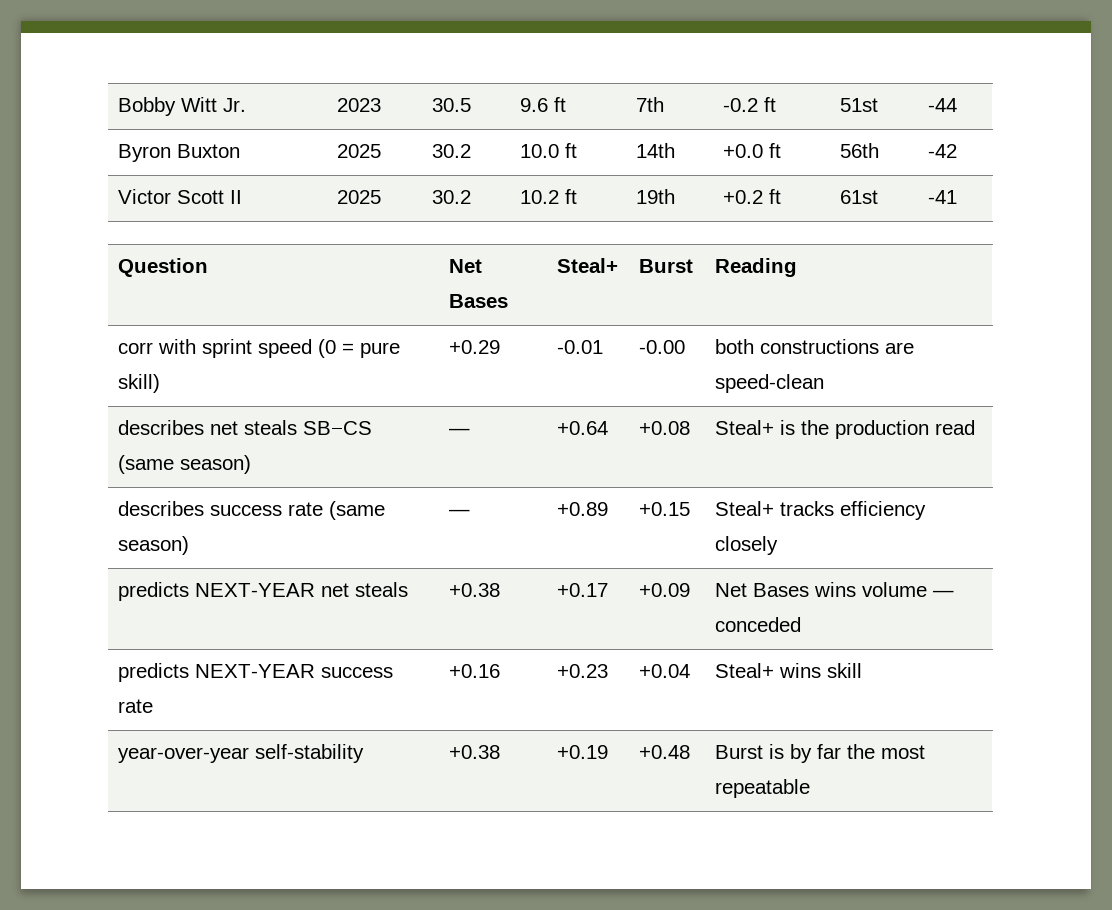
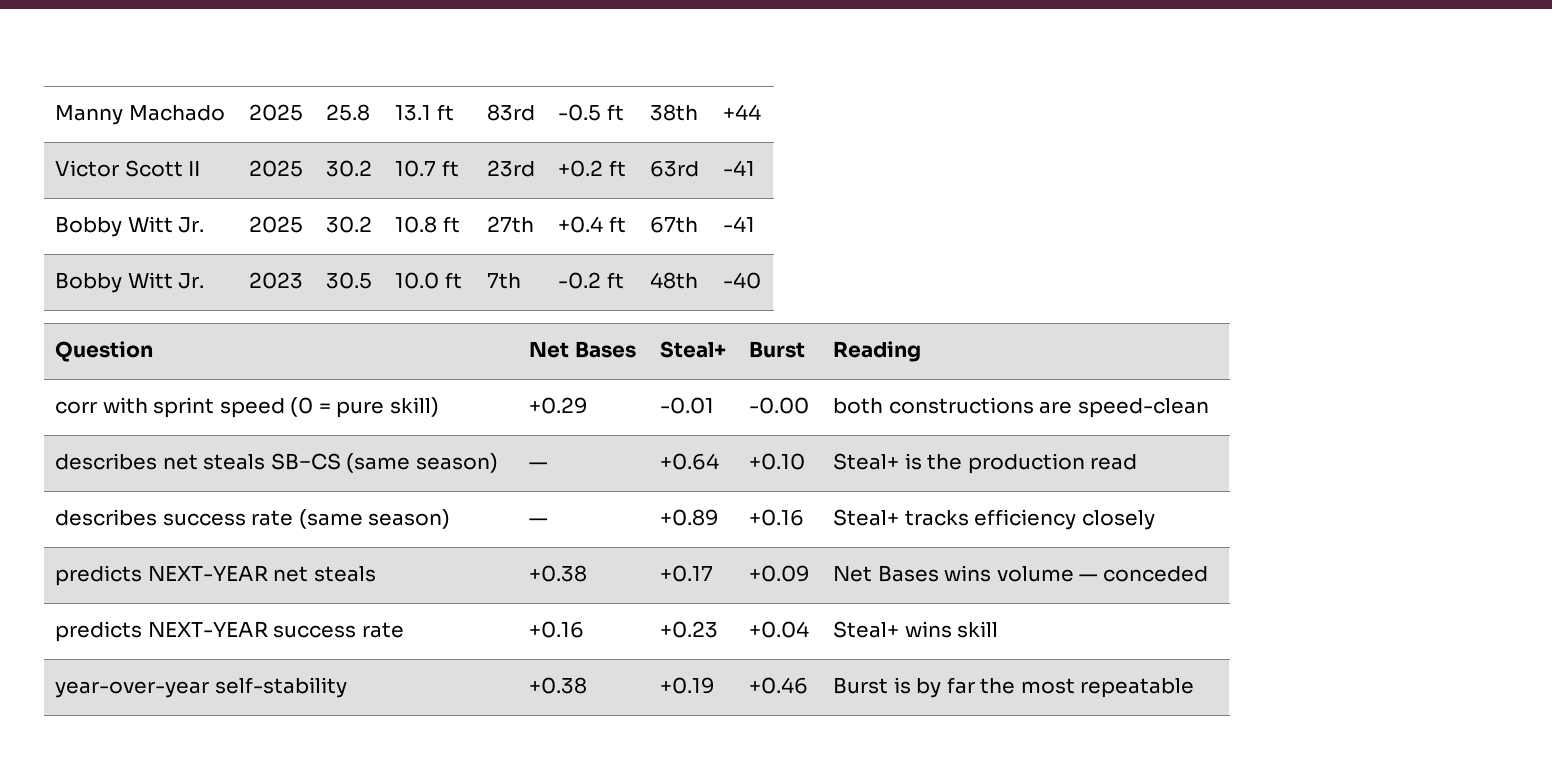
- Bobby Witt Jr. | 2023 | 30.5 | 9.6 ft | 7th | -0.2 ft | 51st | -44
- Byron Buxton | 2025 | 30.2 | 10.0 ft | 14th | +0.0 ft | 56th | -42
+ Manny Machado | 2025 | 25.8 | 13.1 ft | 83rd | -0.5 ft | 38th | +44
- Victor Scott II | 2025 | 30.2 | 10.2 ft | 19th | +0.2 ft | 61st | -41
+ Victor Scott II | 2025 | 30.2 | 10.7 ft | 23rd | +0.2 ft | 63rd | -41
+ Bobby Witt Jr. | 2025 | 30.2 | 10.8 ft | 27th | +0.4 ft | 67th | -41
+ Bobby Witt Jr. | 2023 | 30.5 | 10.0 ft | 7th | -0.2 ft | 48th | -40
- describes net steals SB−CS (same season) | — | +0.64 | +0.08 | Steal+ is the production read
+ describes net steals SB−CS (same season) | — | +0.64 | +0.10 | Steal+ is the production read
- describes success rate (same season) | — | +0.89 | +0.15 | Steal+ tracks efficiency closely
+ describes success rate (same season) | — | +0.89 | +0.16 | Steal+ tracks efficiency closely
- year-over-year self-stability | +0.38 | +0.19 | +0.48 | Burst is by far the most repeatable
+ year-over-year self-stability | +0.38 | +0.19 | +0.46 | Burst is by far the most repeatable

